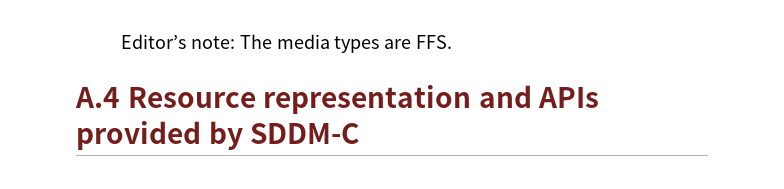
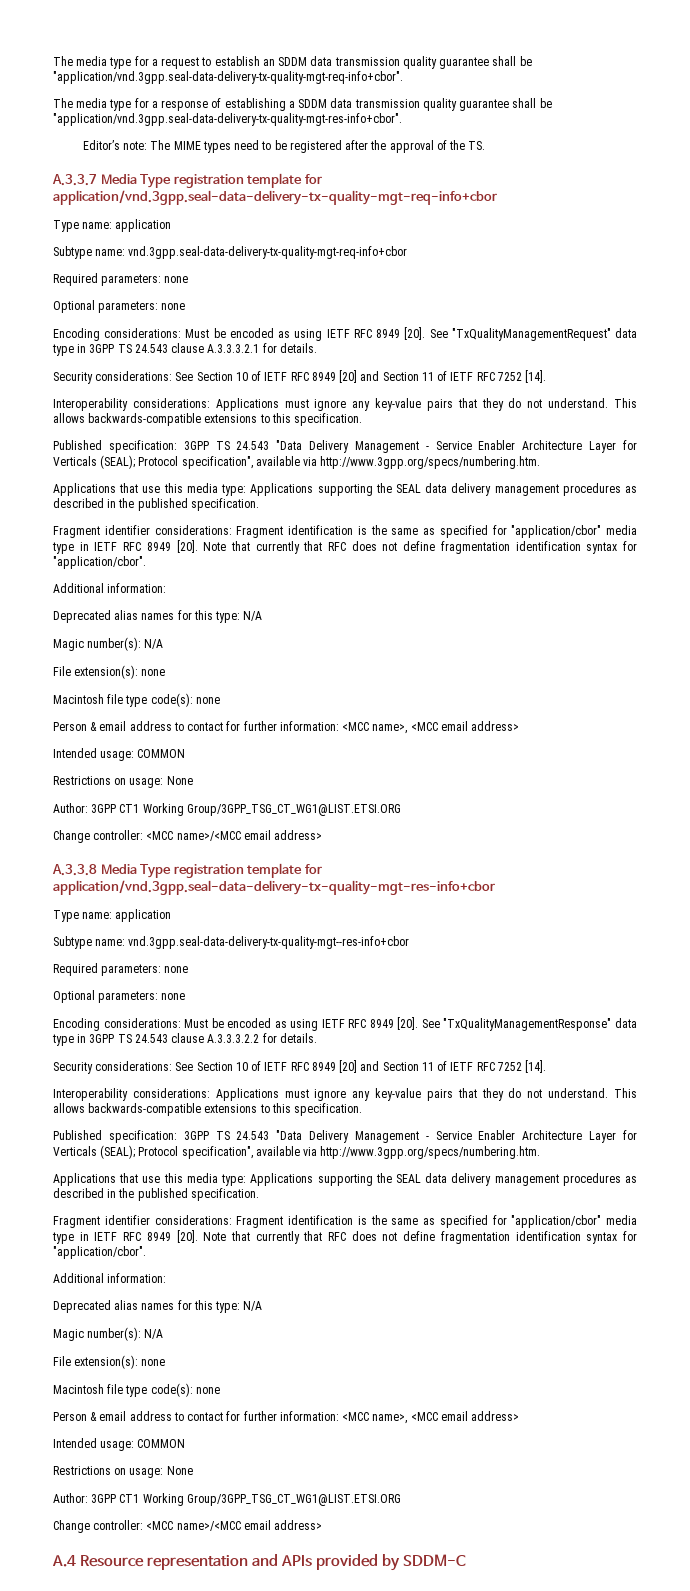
- Editor’s note: The media types are FFS.
+ The media type for a request to establish an SDDM data transmission quality guarantee shall be "application/vnd.3gpp.seal-data-delivery-tx-quality-mgt-req-info+cbor".
+ The media type for a response of establishing a SDDM data transmission quality guarantee shall be "application/vnd.3gpp.seal-data-delivery-tx-quality-mgt-res-info+cbor".
+ Editor’s note: The MIME types need to be registered after the approval of the TS.
+ A.3.3.7 Media Type registration template for application/vnd.3gpp.seal-data-delivery-tx-quality-mgt-req-info+cbor
+ Type name: application
+ Subtype name: vnd.3gpp.seal-data-delivery-tx-quality-mgt-req-info+cbor
+ Required parameters: none
+ Optional parameters: none
+ Encoding considerations: Must be encoded as using IETF RFC 8949 [20]. See "TxQualityManagementRequest" data type in 3GPP TS 24.543 clause A.3.3.3.2.1 for details.
+ Security considerations: See Section 10 of IETF RFC 8949 [20] and Section 11 of IETF RFC 7252 [14].
+ Interoperability considerations: Applications must ignore any key-value pairs that they do not understand. This allows backwards-compatible extensions to this specification.
+ Published specification: 3GPP TS 24.543 "Data Delivery Management - Service Enabler Architecture Layer for Verticals (SEAL); Protocol specification", available via http://www.3gpp.org/specs/numbering.htm.
+ Applications that use this media type: Applications supporting the SEAL data delivery management procedures as described in the published specification.
+ Fragment identifier considerations: Fragment identification is the same as specified for "application/cbor" media type in IETF RFC 8949 [20]. Note that currently that RFC does not define fragmentation identification syntax for "application/cbor".
+ Additional information:
+ Deprecated alias names for this type: N/A
+ Magic number(s): N/A
+ File extension(s): none
+ Macintosh file type code(s): none
+ Person & email address to contact for further information: <MCC name>, <MCC email address>
+ Intended usage: COMMON
+ Restrictions on usage: None
+ Author: 3GPP CT1 Working Group/3GPP_TSG_CT_WG1@LIST.ETSI.ORG
+ Change controller: <MCC name>/<MCC email address>
+ A.3.3.8 Media Type registration template for application/vnd.3gpp.seal-data-delivery-tx-quality-mgt-res-info+cbor
+ Type name: application
+ Subtype name: vnd.3gpp.seal-data-delivery-tx-quality-mgt--res-info+cbor
+ Required parameters: none
+ Optional parameters: none
+ Encoding considerations: Must be encoded as using IETF RFC 8949 [20]. See "TxQualityManagementResponse" data type in 3GPP TS 24.543 clause A.3.3.3.2.2 for details.
+ Security considerations: See Section 10 of IETF RFC 8949 [20] and Section 11 of IETF RFC 7252 [14].
+ Interoperability considerations: Applications must ignore any key-value pairs that they do not understand. This allows backwards-compatible extensions to this specification.
+ Published specification: 3GPP TS 24.543 "Data Delivery Management - Service Enabler Architecture Layer for Verticals (SEAL); Protocol specification", available via http://www.3gpp.org/specs/numbering.htm.
+ Applications that use this media type: Applications supporting the SEAL data delivery management procedures as described in the published specification.
+ Fragment identifier considerations: Fragment identification is the same as specified for "application/cbor" media type in IETF RFC 8949 [20]. Note that currently that RFC does not define fragmentation identification syntax for "application/cbor".
+ Additional information:
+ Deprecated alias names for this type: N/A
+ Magic number(s): N/A
+ File extension(s): none
+ Macintosh file type code(s): none
+ Person & email address to contact for further information: <MCC name>, <MCC email address>
+ Intended usage: COMMON
+ Restrictions on usage: None
+ Author: 3GPP CT1 Working Group/3GPP_TSG_CT_WG1@LIST.ETSI.ORG
+ Change controller: <MCC name>/<MCC email address>

